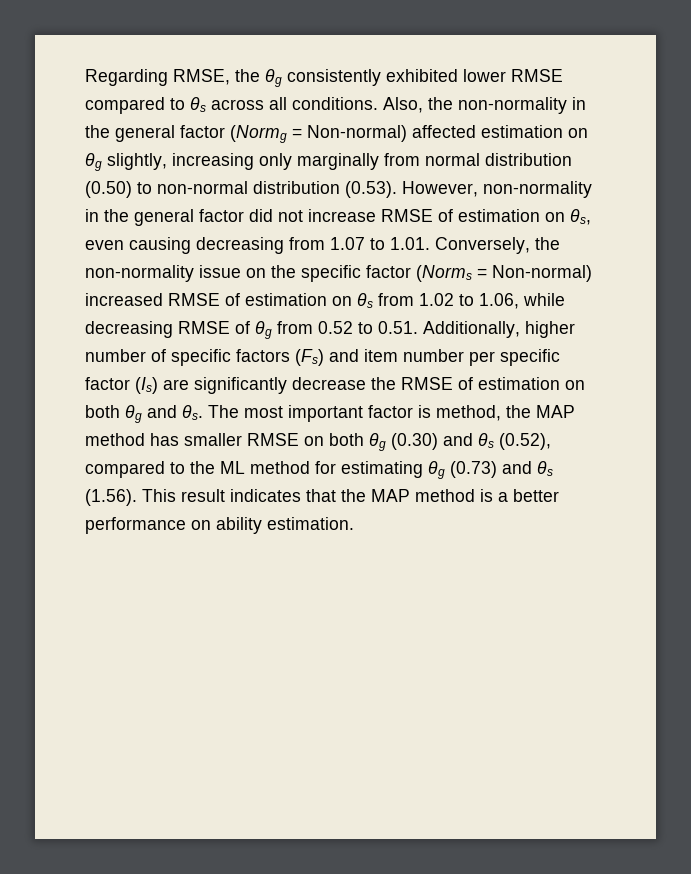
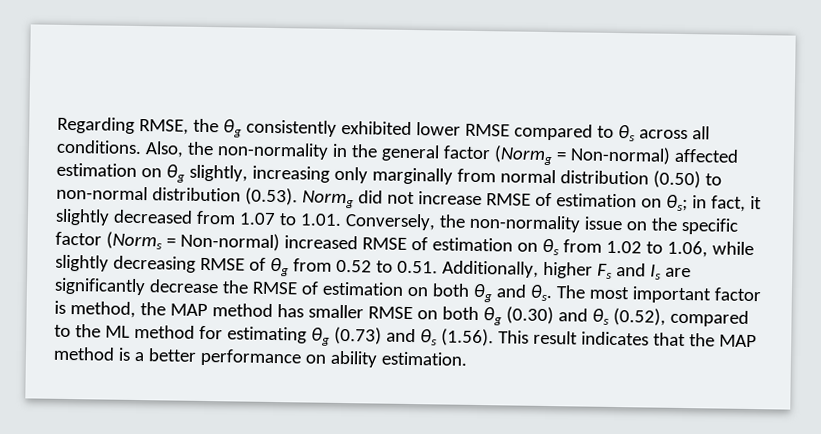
- Also, the non-normality in the general factor (Normg = Non-normal) affected estimation on θg slightly, increasing only marginally from normal distribution (0.50) to non-normal distribution (0.53). However, non-normality in the general factor did not increase RMSE of estimation on θs, even causing decreasing from 1.07 to 1.01. Conversely, the non-normality issue on the specific factor (Norms = Non-normal) increased RMSE of estimation on θs from 1.02 to 1.06, while decreasing RMSE of θg from 0.52 to 0.51. Additionally, higher number of specific factors (Fs) and item number per specific factor (Is) are significantly decrease the RMSE of estimation on both θg and θs.
+ Also, the non-normality in the general factor (Normg = Non-normal) affected estimation on θg slightly, increasing only marginally from normal distribution (0.50) to non-normal distribution (0.53). Normg did not increase RMSE of estimation on θs; in fact, it slightly decreased from 1.07 to 1.01. Conversely, the non-normality issue on the specific factor (Norms = Non-normal) increased RMSE of estimation on θs from 1.02 to 1.06, while slightly decreasing RMSE of θg from 0.52 to 0.51. Additionally, higher Fs and Is are significantly decrease the RMSE of estimation on both θg and θs.

